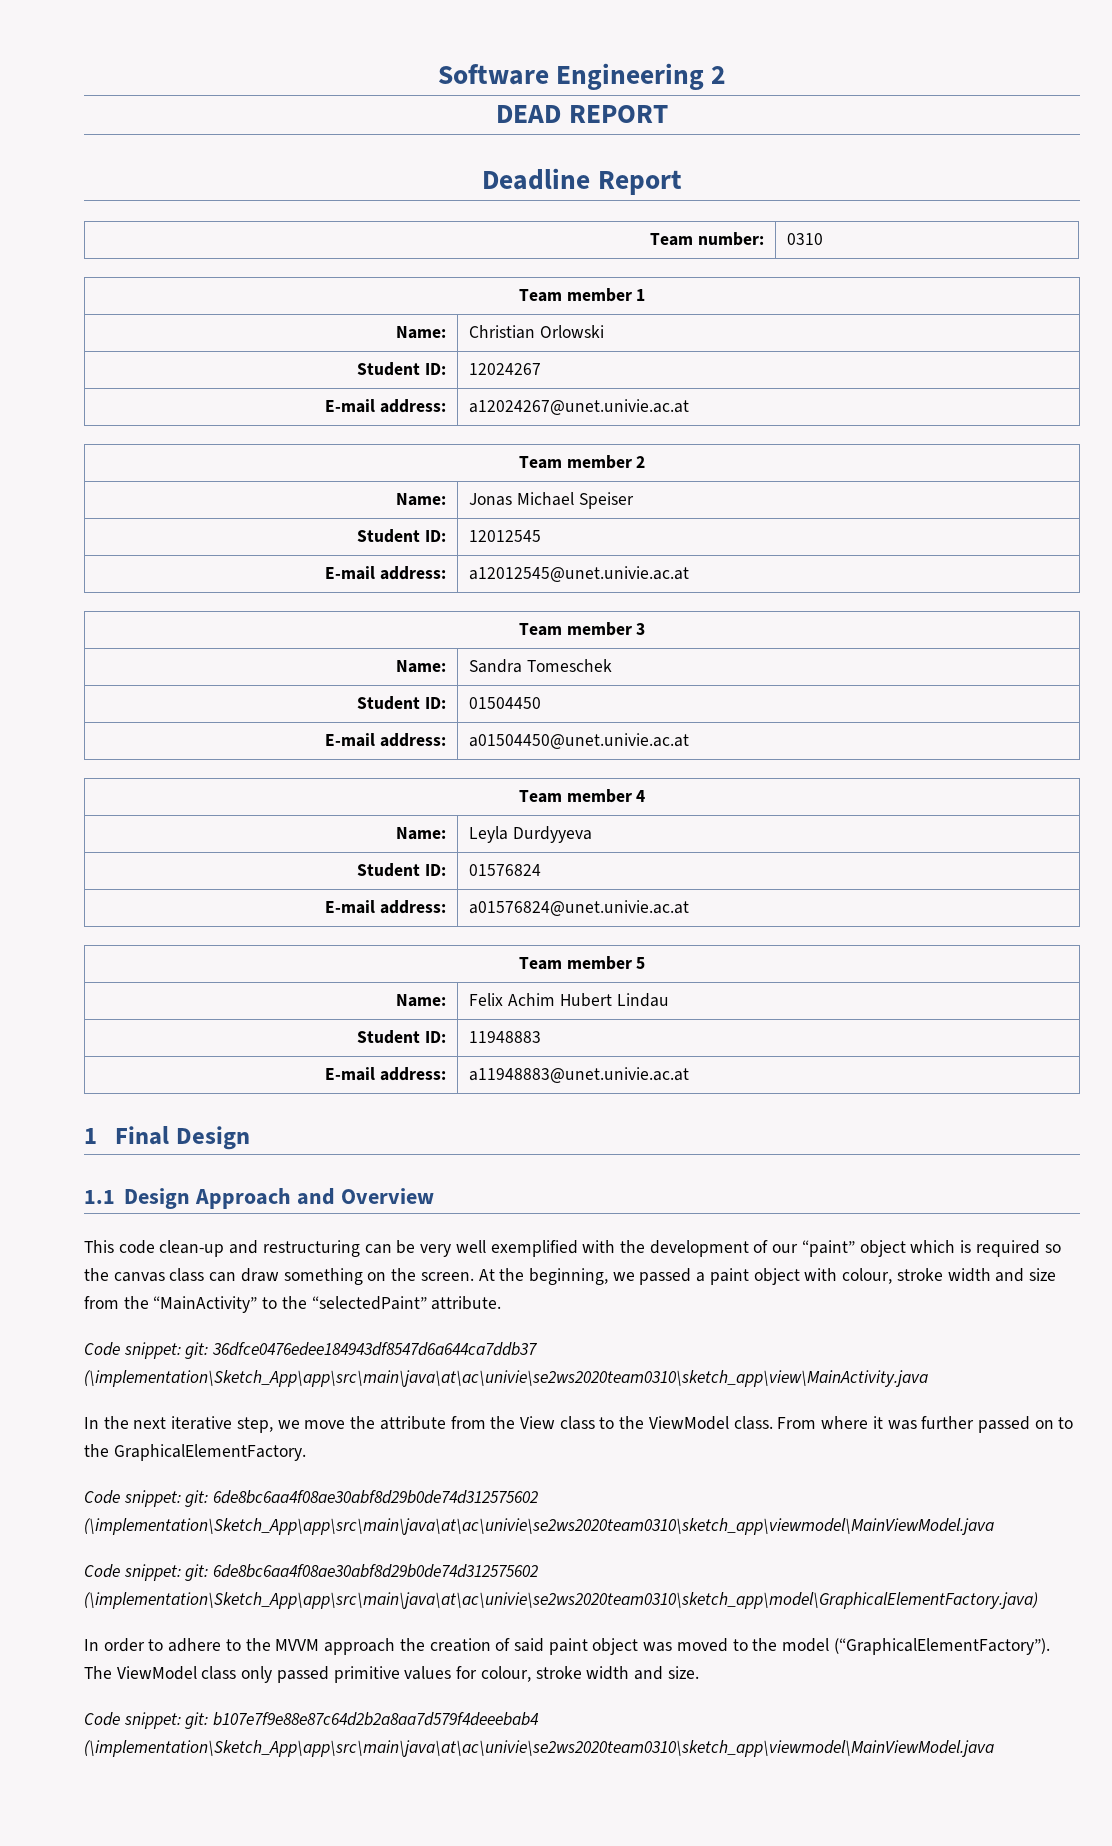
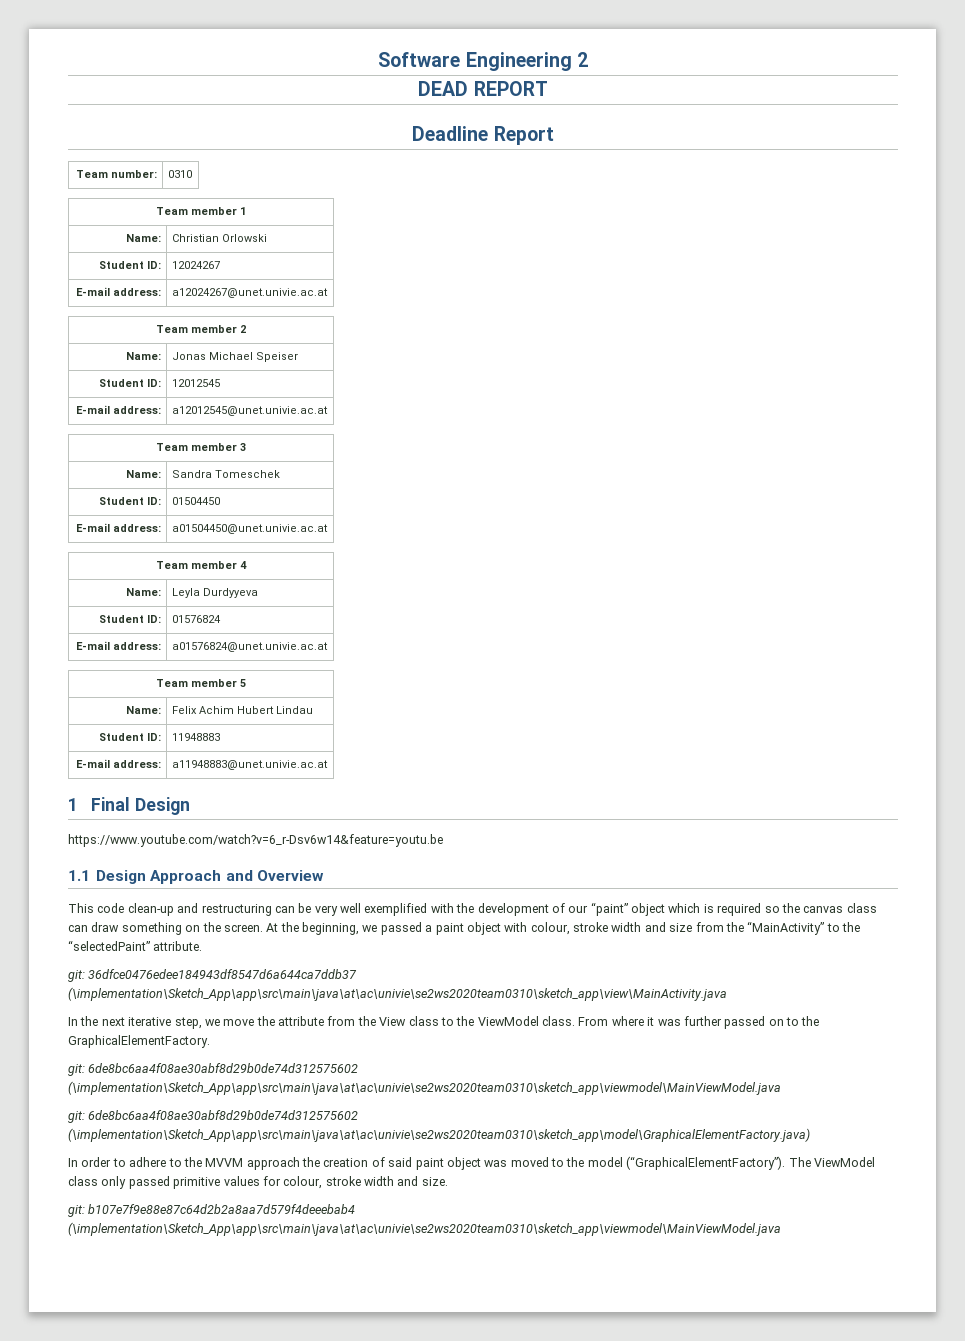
+ https://www.youtube.com/watch?v=6_r-Dsv6w14&feature=youtu.be
- Code snippet: git: 36dfce0476edee184943df8547d6a644ca7ddb37 (\implementation\Sketch_App\app\src\main\java\at\ac\univie\se2ws2020team0310\sketch_app\view\MainActivity.java
+ git: 36dfce0476edee184943df8547d6a644ca7ddb37 (\implementation\Sketch_App\app\src\main\java\at\ac\univie\se2ws2020team0310\sketch_app\view\MainActivity.java
- Code snippet: git: 6de8bc6aa4f08ae30abf8d29b0de74d312575602 (\implementation\Sketch_App\app\src\main\java\at\ac\univie\se2ws2020team0310\sketch_app\viewmodel\MainViewModel.java
+ git: 6de8bc6aa4f08ae30abf8d29b0de74d312575602 (\implementation\Sketch_App\app\src\main\java\at\ac\univie\se2ws2020team0310\sketch_app\viewmodel\MainViewModel.java
- Code snippet: git: 6de8bc6aa4f08ae30abf8d29b0de74d312575602 (\implementation\Sketch_App\app\src\main\java\at\ac\univie\se2ws2020team0310\sketch_app\model\GraphicalElementFactory.java)
+ git: 6de8bc6aa4f08ae30abf8d29b0de74d312575602 (\implementation\Sketch_App\app\src\main\java\at\ac\univie\se2ws2020team0310\sketch_app\model\GraphicalElementFactory.java)
- Code snippet: git: b107e7f9e88e87c64d2b2a8aa7d579f4deeebab4 (\implementation\Sketch_App\app\src\main\java\at\ac\univie\se2ws2020team0310\sketch_app\viewmodel\MainViewModel.java
+ git: b107e7f9e88e87c64d2b2a8aa7d579f4deeebab4 (\implementation\Sketch_App\app\src\main\java\at\ac\univie\se2ws2020team0310\sketch_app\viewmodel\MainViewModel.java

